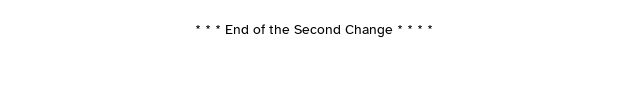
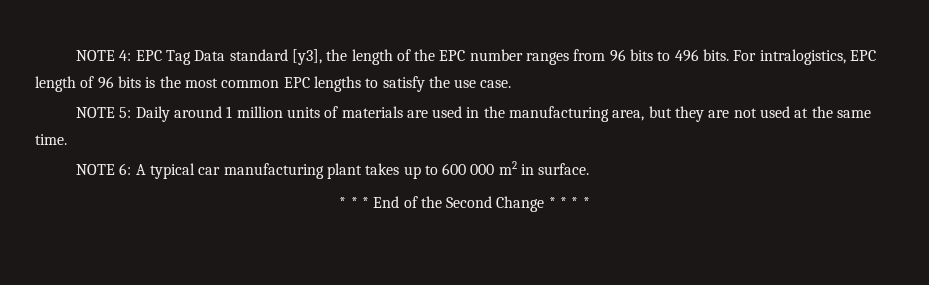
+ NOTE 4: EPC Tag Data standard [y3], the length of the EPC number ranges from 96 bits to 496 bits. For intralogistics, EPC length of 96 bits is the most common EPC lengths to satisfy the use case.
+ NOTE 5: Daily around 1 million units of materials are used in the manufacturing area, but they are not used at the same time.
+ NOTE 6: A typical car manufacturing plant takes up to 600 000 m2 in surface.

